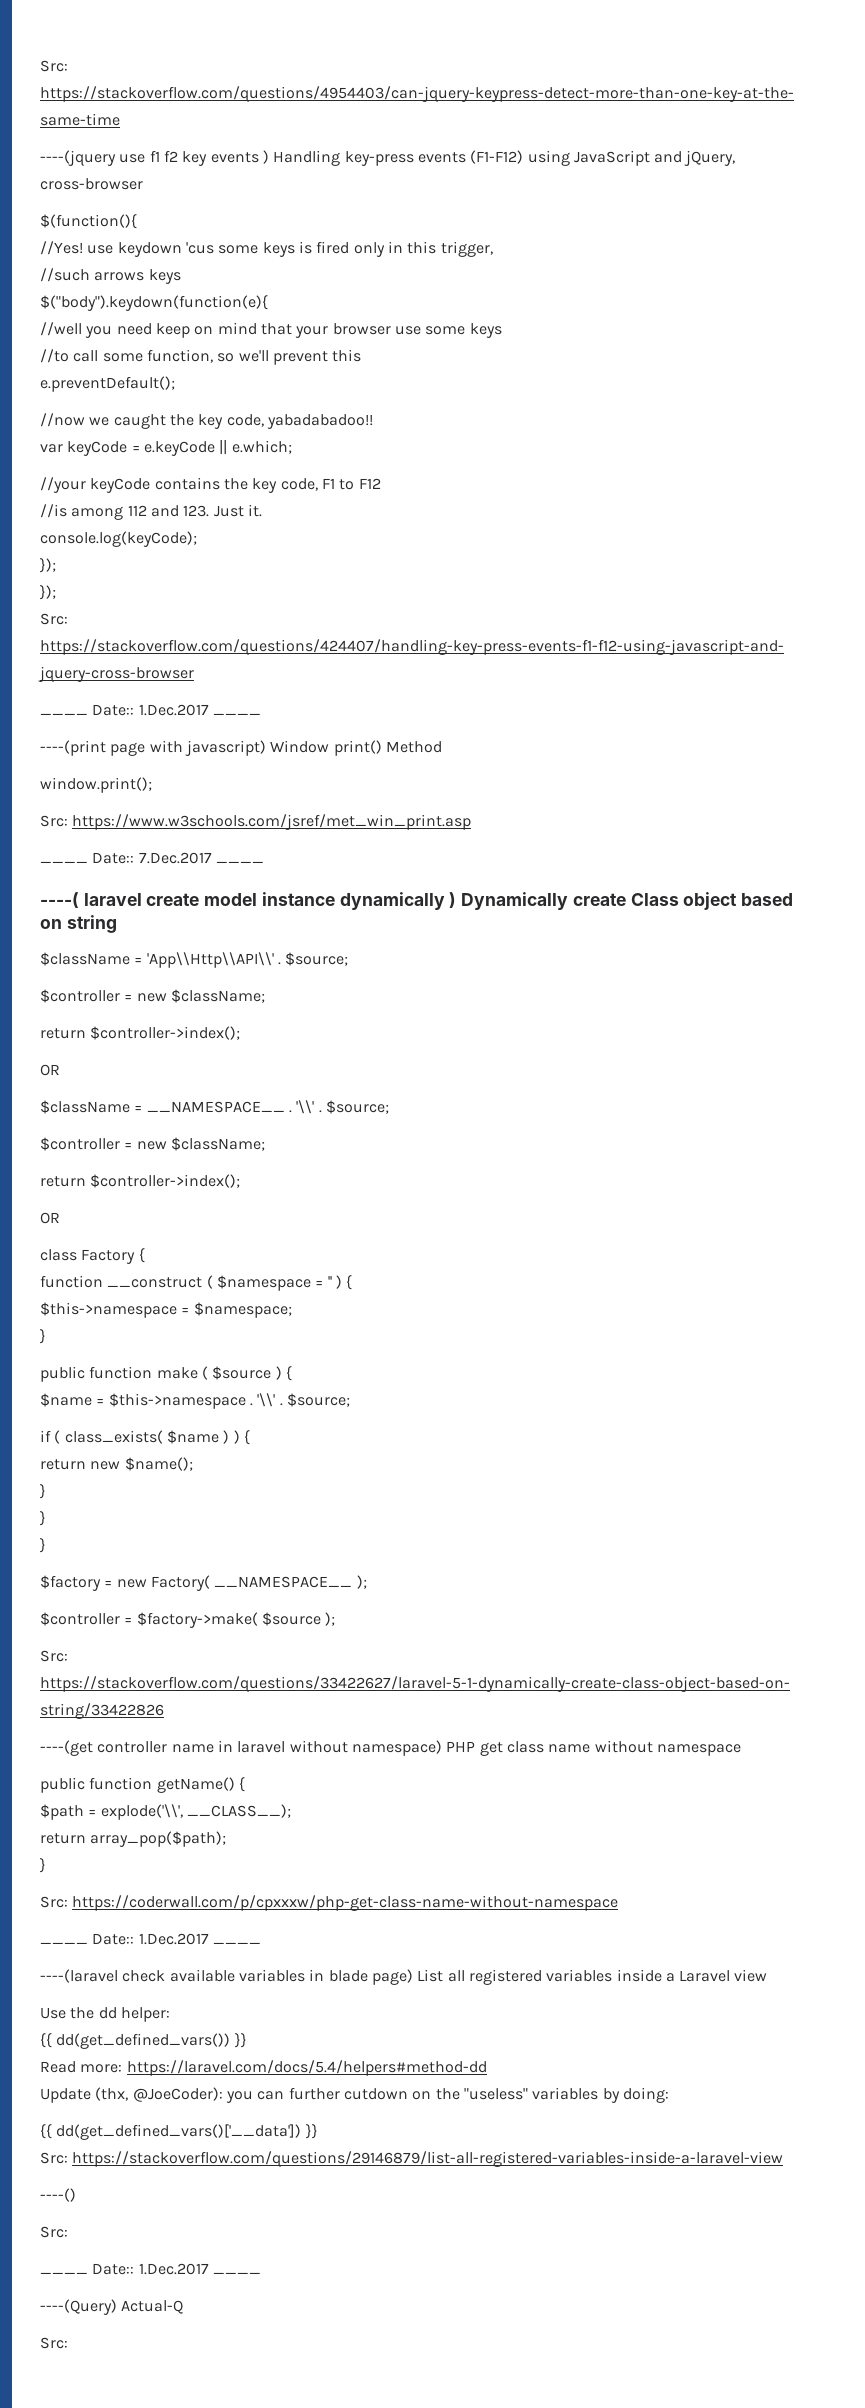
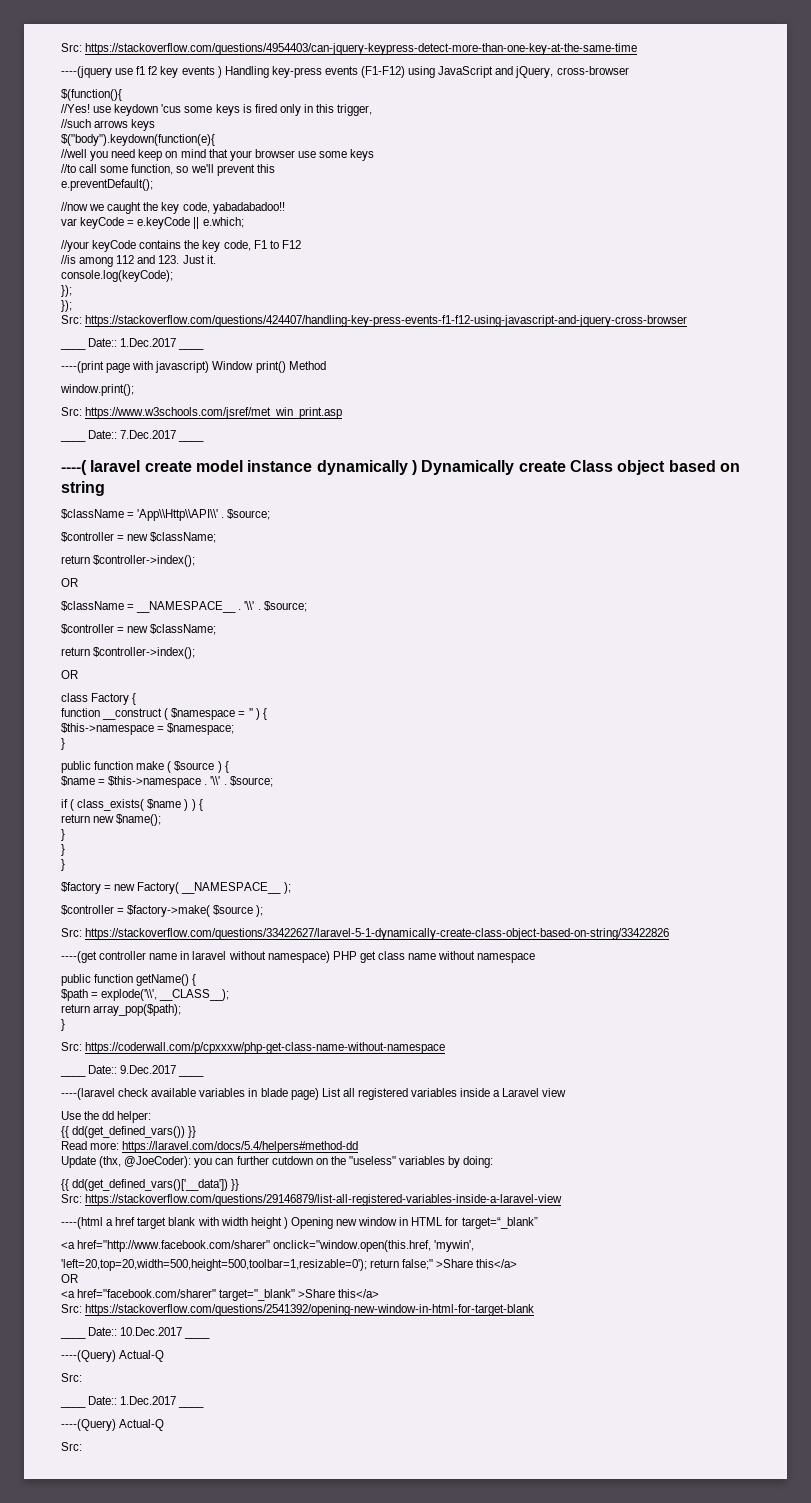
  Src: https://coderwall.com/p/cpxxxw/php-get-class-name-without-namespace
- ____ Date:: 1.Dec.2017 ____
+ ____ Date:: 9.Dec.2017 ____
- ----()
+ ----(html a href target blank with width height ) Opening new window in HTML for target=“_blank”
+ <a href="http://www.facebook.com/sharer" onclick="window.open(this.href, 'mywin',
+ 'left=20,top=20,width=500,height=500,toolbar=1,resizable=0'); return false;" >Share this</a>
+ OR
+ <a href="facebook.com/sharer" target="_blank" >Share this</a>
+ Src: https://stackoverflow.com/questions/2541392/opening-new-window-in-html-for-target-blank
+ ____ Date:: 10.Dec.2017 ____
+ ----(Query) Actual-Q

